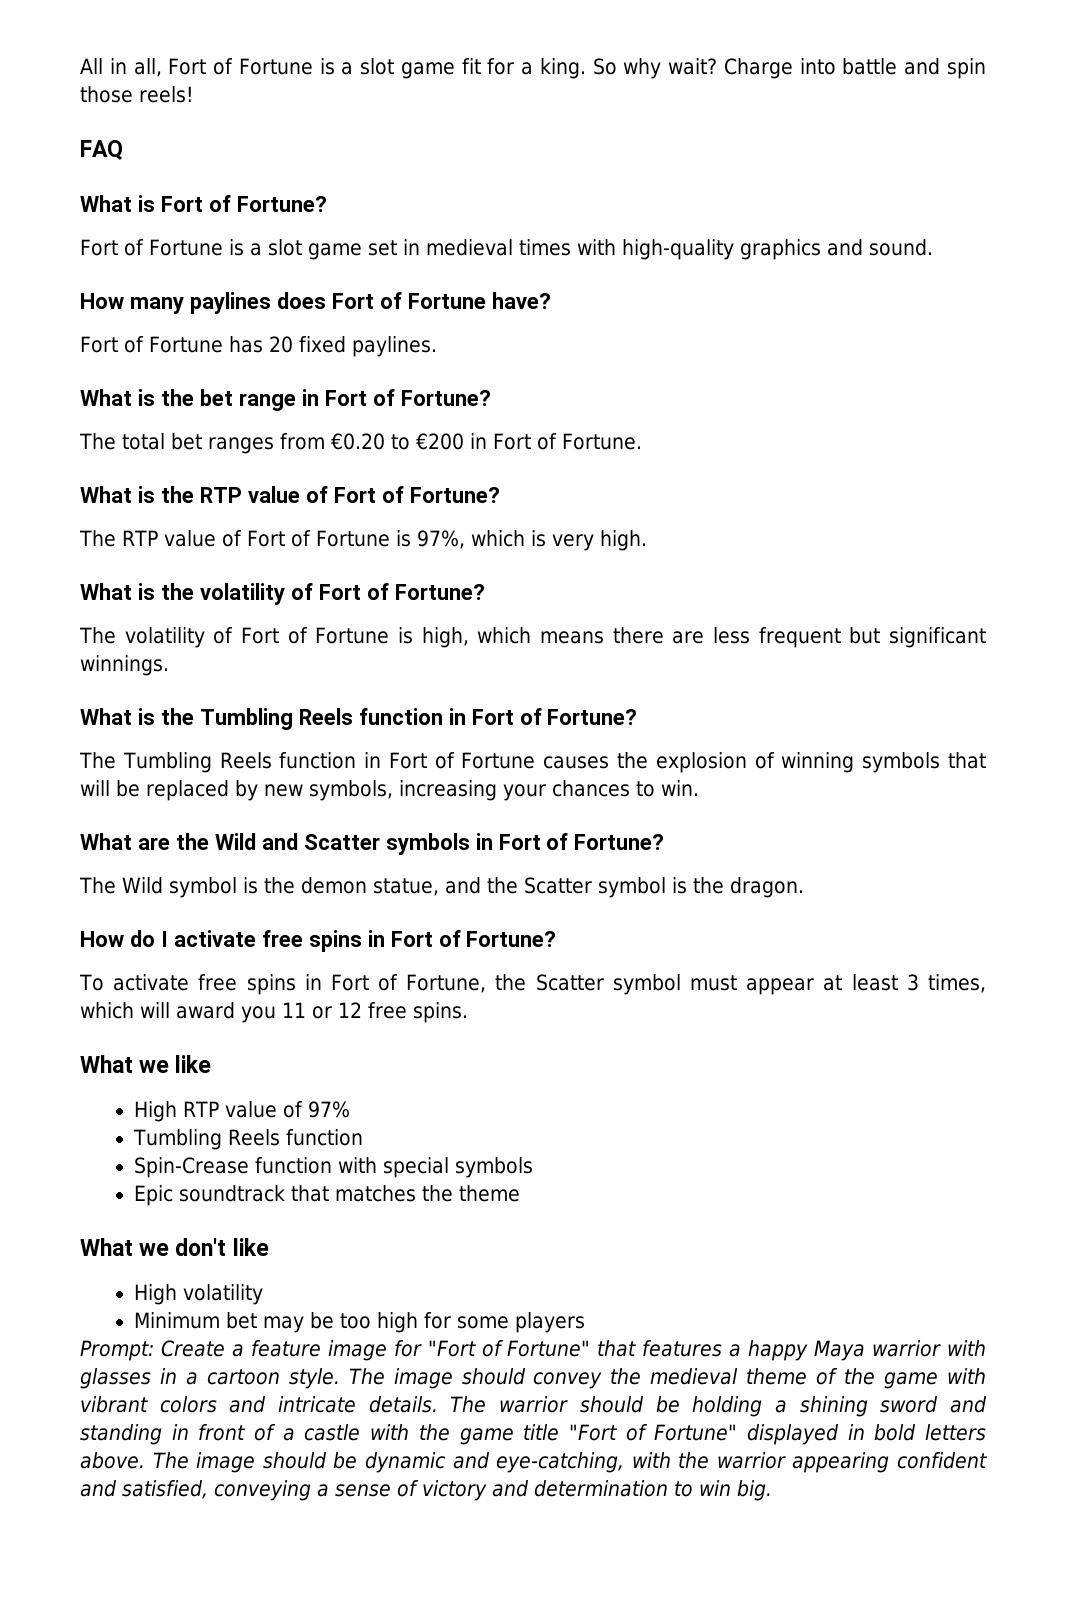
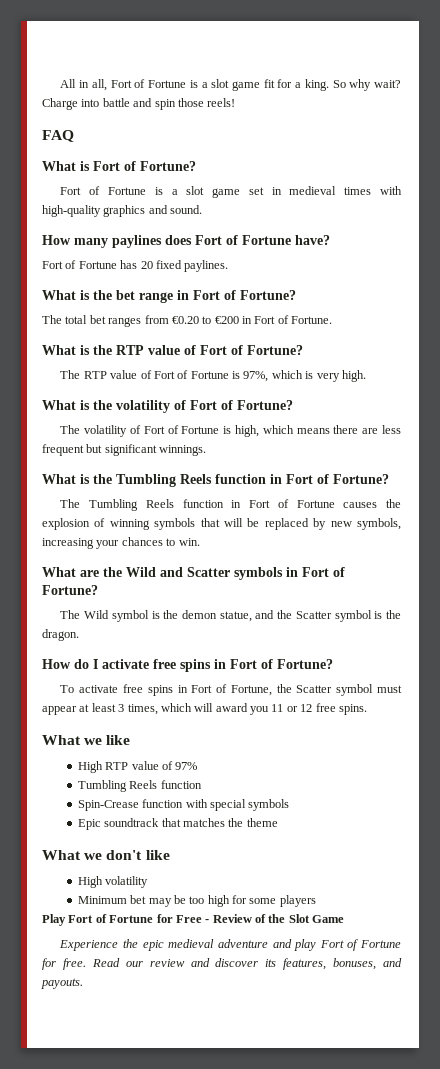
- Prompt: Create a feature image for "Fort of Fortune" that features a happy Maya warrior with glasses in a cartoon style. The image should convey the medieval theme of the game with vibrant colors and intricate details. The warrior should be holding a shining sword and standing in front of a castle with the game title "Fort of Fortune" displayed in bold letters above. The image should be dynamic and eye-catching, with the warrior appearing confident and satisfied, conveying a sense of victory and determination to win big.
+ Play Fort of Fortune for Free - Review of the Slot Game
+ Experience the epic medieval adventure and play Fort of Fortune for free. Read our review and discover its features, bonuses, and payouts.

